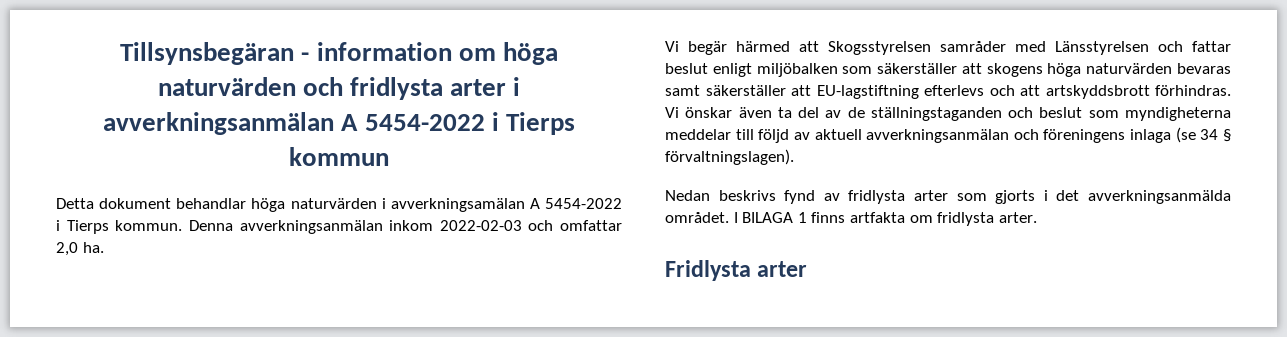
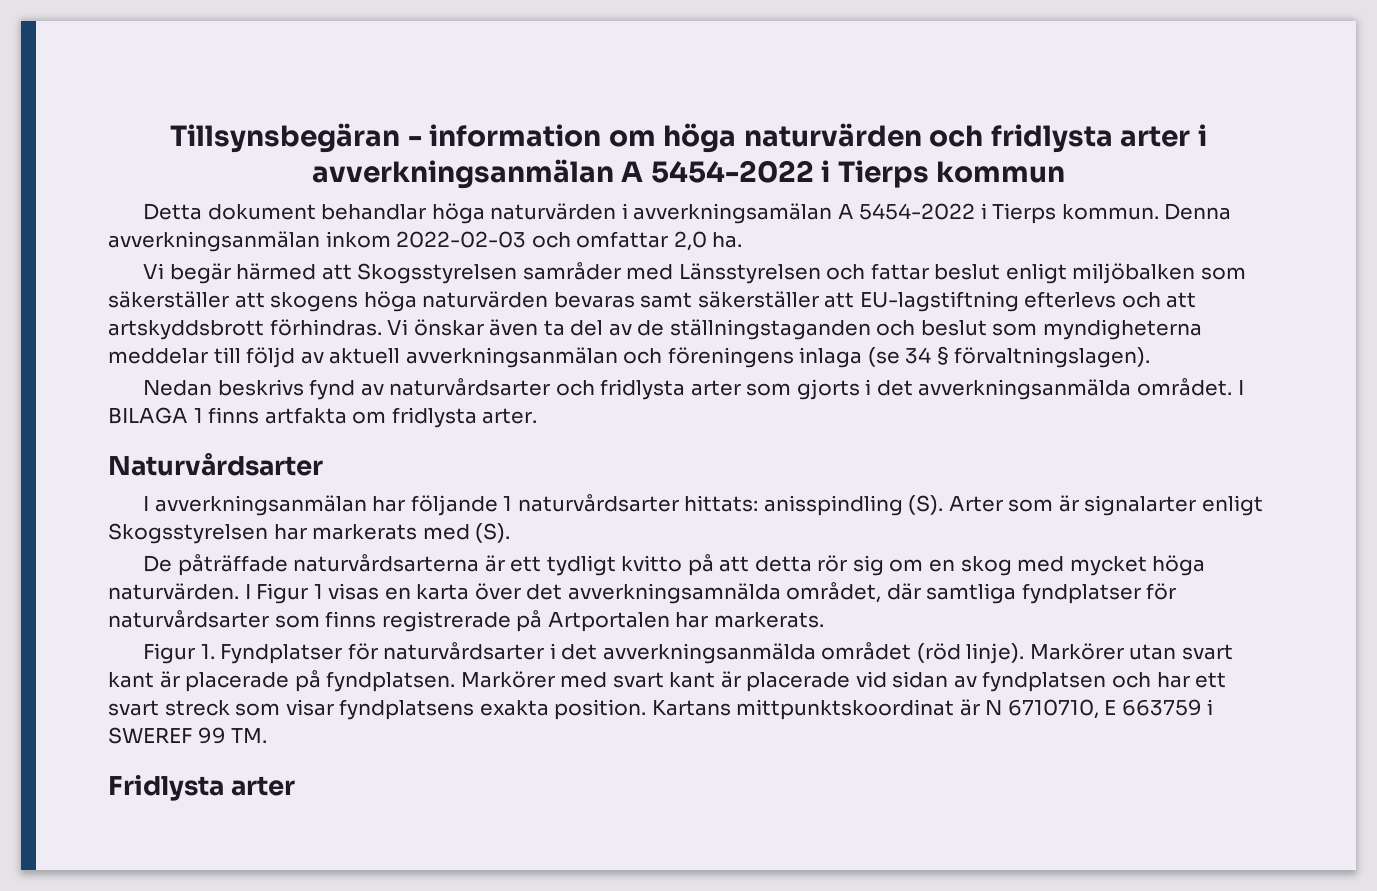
- Nedan beskrivs fynd av fridlysta arter som gjorts i det avverkningsanmälda området.
+ Nedan beskrivs fynd av naturvårdsarter och fridlysta arter som gjorts i det avverkningsanmälda området.
+ Naturvårdsarter
+ I avverkningsanmälan har följande 1 naturvårdsarter hittats: anisspindling (S). Arter som är signalarter enligt Skogsstyrelsen har markerats med (S).
+ De påträffade naturvårdsarterna är ett tydligt kvitto på att detta rör sig om en skog med mycket höga naturvärden. I Figur 1 visas en karta över det avverkningsamnälda området, där samtliga fyndplatser för naturvårdsarter som finns registrerade på Artportalen har markerats.
+ Figur 1. Fyndplatser för naturvårdsarter i det avverkningsanmälda området (röd linje). Markörer utan svart kant är placerade på fyndplatsen. Markörer med svart kant är placerade vid sidan av fyndplatsen och har ett svart streck som visar fyndplatsens exakta position. Kartans mittpunktskoordinat är N 6710710, E 663759 i SWEREF 99 TM.

